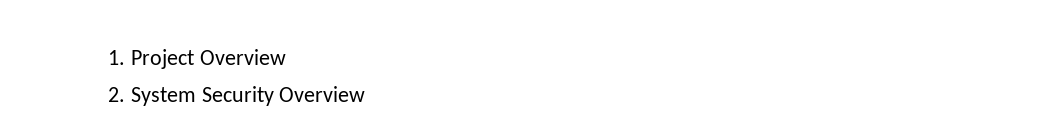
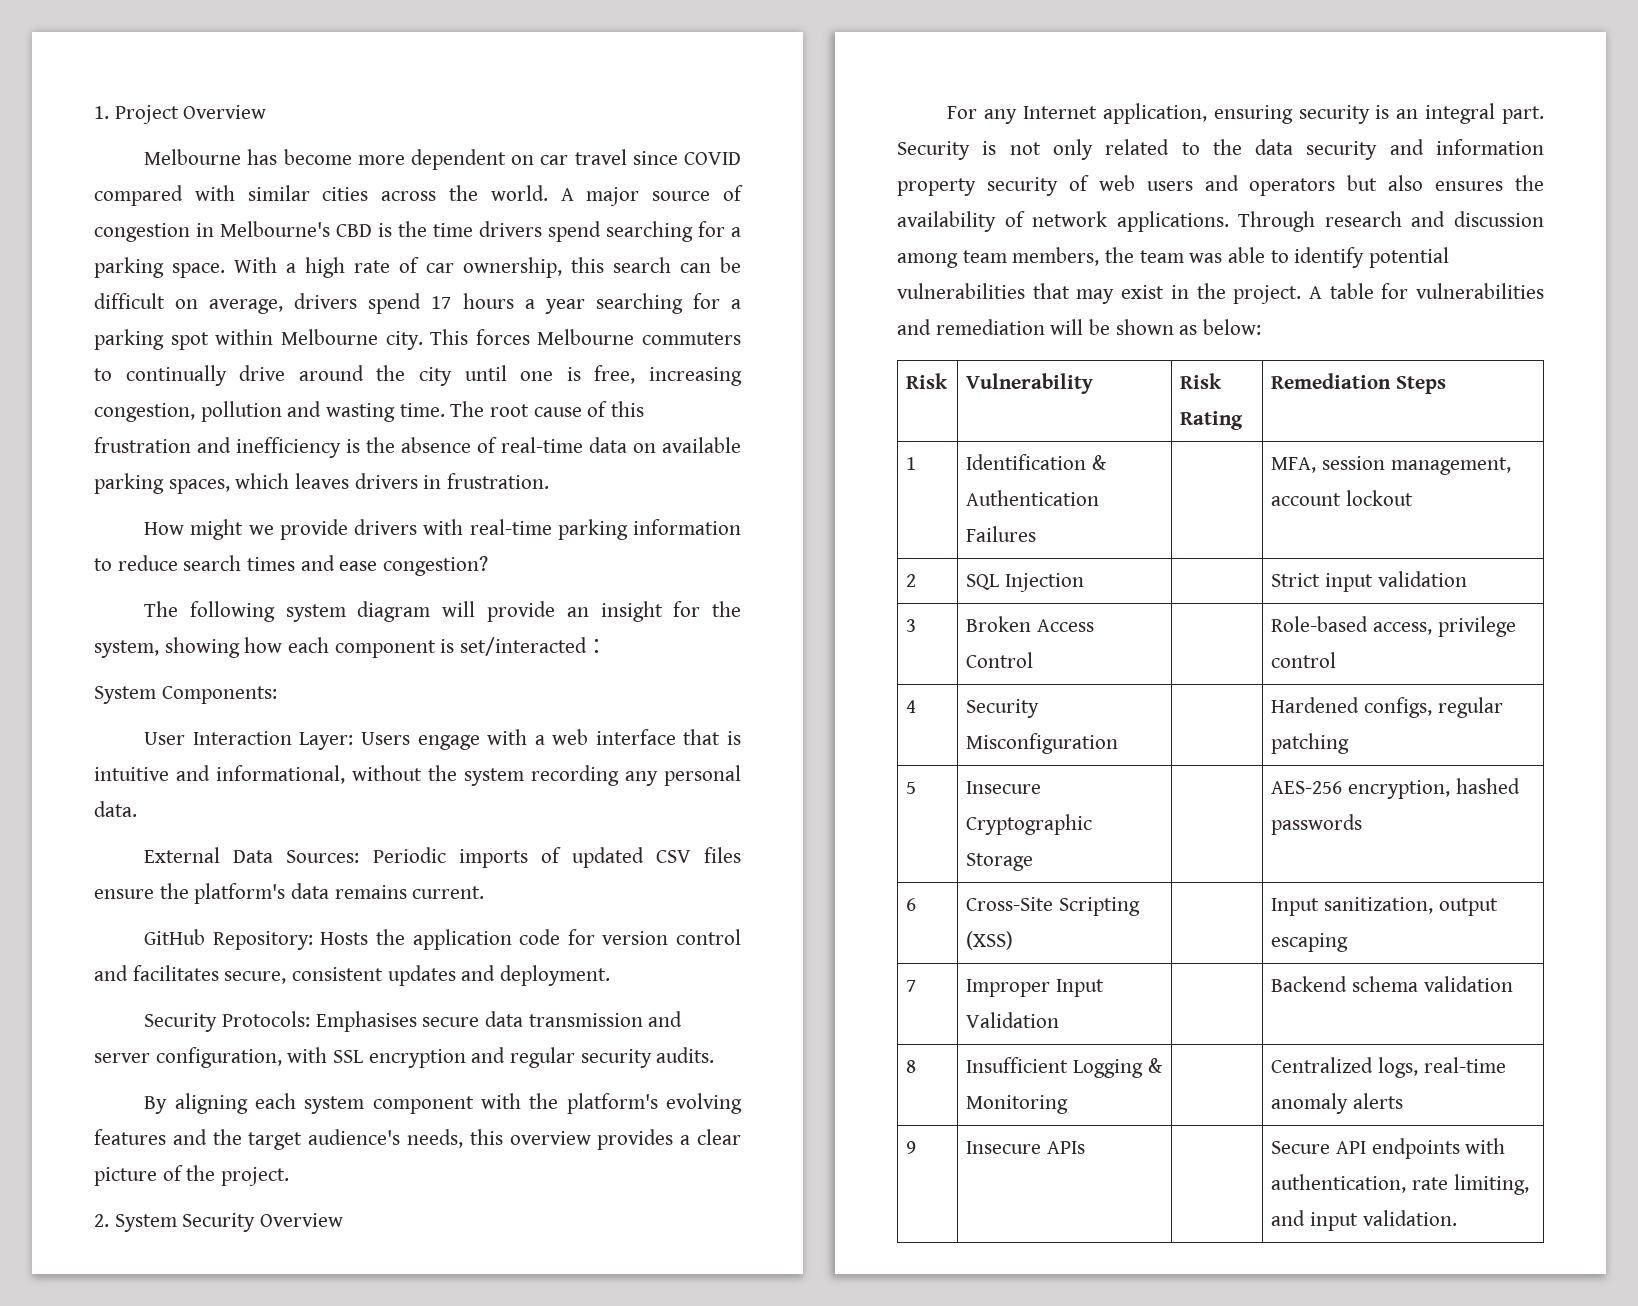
+ Melbourne has become more dependent on car travel since COVID compared with similar cities across the world. A major source of congestion in Melbourne's CBD is the time drivers spend searching for a parking space. With a high rate of car ownership, this search can be difficult on average, drivers spend 17 hours a year searching for a parking spot within Melbourne city. This forces Melbourne commuters to continually drive around the city until one is free, increasing congestion, pollution and wasting time. The root cause of this frustration and inefficiency is the absence of real-time data on available parking spaces, which leaves drivers in frustration.
+ How might we provide drivers with real-time parking information to reduce search times and ease congestion?
+ The following system diagram will provide an insight for the system, showing how each component is set/interacted：
+ System Components:
+ User Interaction Layer: Users engage with a web interface that is intuitive and informational, without the system recording any personal data.
+ External Data Sources: Periodic imports of updated CSV files ensure the platform's data remains current.
+ GitHub Repository: Hosts the application code for version control and facilitates secure, consistent updates and deployment.
+ Security Protocols: Emphasises secure data transmission and server configuration, with SSL encryption and regular security audits.
+ By aligning each system component with the platform's evolving features and the target audience's needs, this overview provides a clear picture of the project.
  2. System Security Overview
+ For any Internet application, ensuring security is an integral part. Security is not only related to the data security and information property security of web users and operators but also ensures the availability of network applications. Through research and discussion among team members, the team was able to identify potential vulnerabilities that may exist in the project. A table for vulnerabilities and remediation will be shown as below:
+ Risk | Vulnerability | Risk Rating | Remediation Steps
+ 1 | Identification & Authentication Failures | | MFA, session management, account lockout
+ 2 | SQL Injection | | Strict input validation
+ 3 | Broken Access Control | | Role-based access, privilege control
+ 4 | Security Misconfiguration | | Hardened configs, regular patching
+ 5 | Insecure Cryptographic Storage | | AES-256 encryption, hashed passwords
+ 6 | Cross-Site Scripting (XSS) | | Input sanitization, output escaping
+ 7 | Improper Input Validation | | Backend schema validation
+ 8 | Insufficient Logging & Monitoring | | Centralized logs, real-time anomaly alerts
+ 9 | Insecure APIs | | Secure API endpoints with authentication, rate limiting, and input validation.

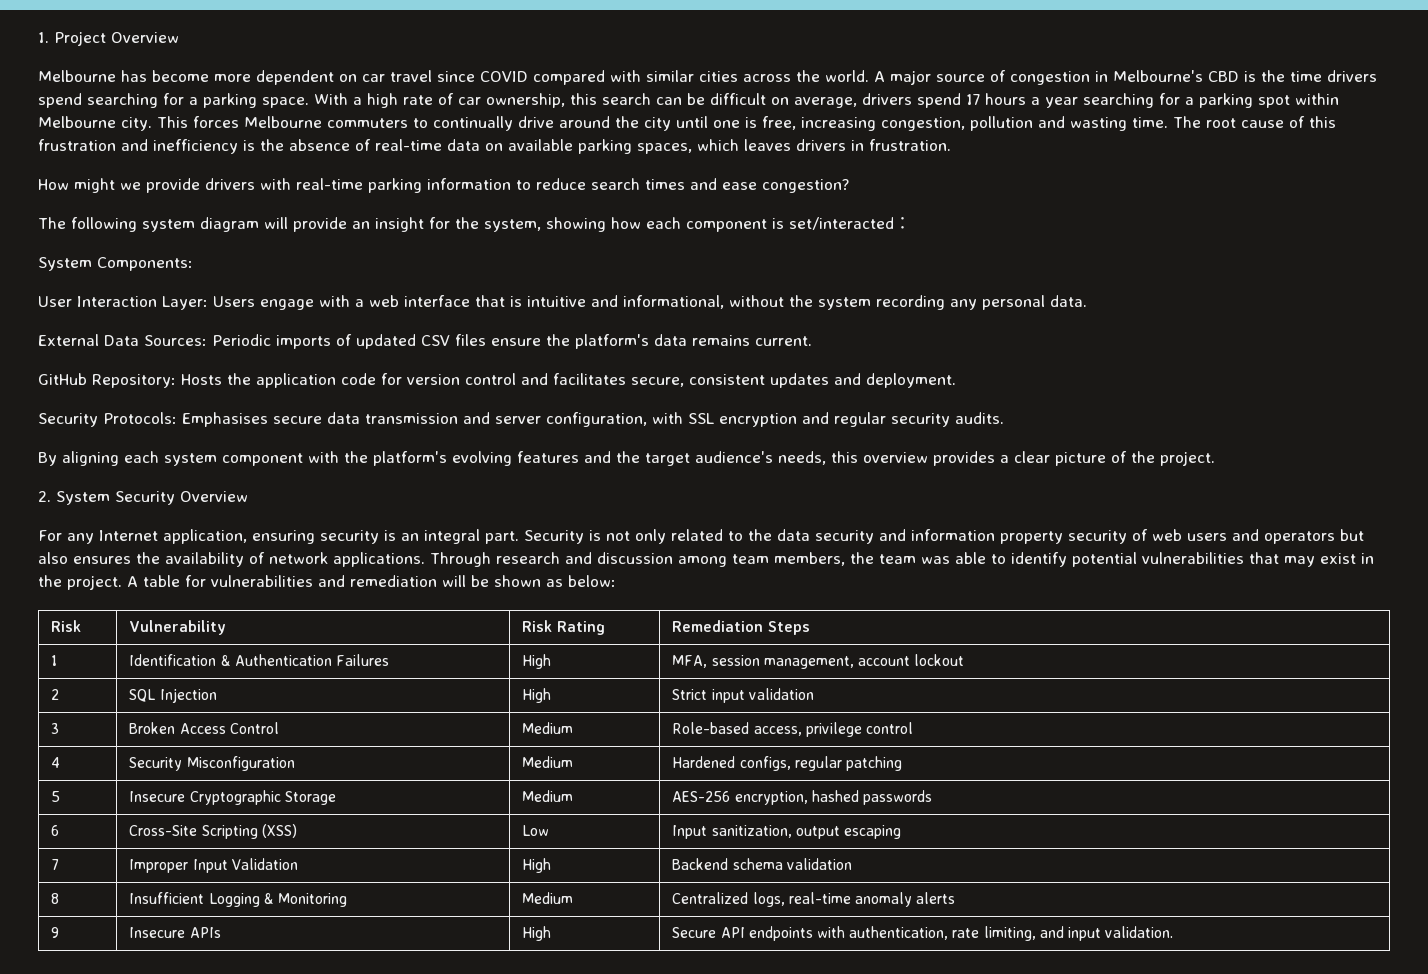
- 1 | Identification & Authentication Failures | | MFA, session management, account lockout
+ 1 | Identification & Authentication Failures | High | MFA, session management, account lockout
- 2 | SQL Injection | | Strict input validation
+ 2 | SQL Injection | High | Strict input validation
- 3 | Broken Access Control | | Role-based access, privilege control
+ 3 | Broken Access Control | Medium | Role-based access, privilege control
- 4 | Security Misconfiguration | | Hardened configs, regular patching
+ 4 | Security Misconfiguration | Medium | Hardened configs, regular patching
- 5 | Insecure Cryptographic Storage | | AES-256 encryption, hashed passwords
+ 5 | Insecure Cryptographic Storage | Medium | AES-256 encryption, hashed passwords
- 6 | Cross-Site Scripting (XSS) | | Input sanitization, output escaping
+ 6 | Cross-Site Scripting (XSS) | Low | Input sanitization, output escaping
- 7 | Improper Input Validation | | Backend schema validation
+ 7 | Improper Input Validation | High | Backend schema validation
- 8 | Insufficient Logging & Monitoring | | Centralized logs, real-time anomaly alerts
+ 8 | Insufficient Logging & Monitoring | Medium | Centralized logs, real-time anomaly alerts
- 9 | Insecure APIs | | Secure API endpoints with authentication, rate limiting, and input validation.
+ 9 | Insecure APIs | High | Secure API endpoints with authentication, rate limiting, and input validation.

